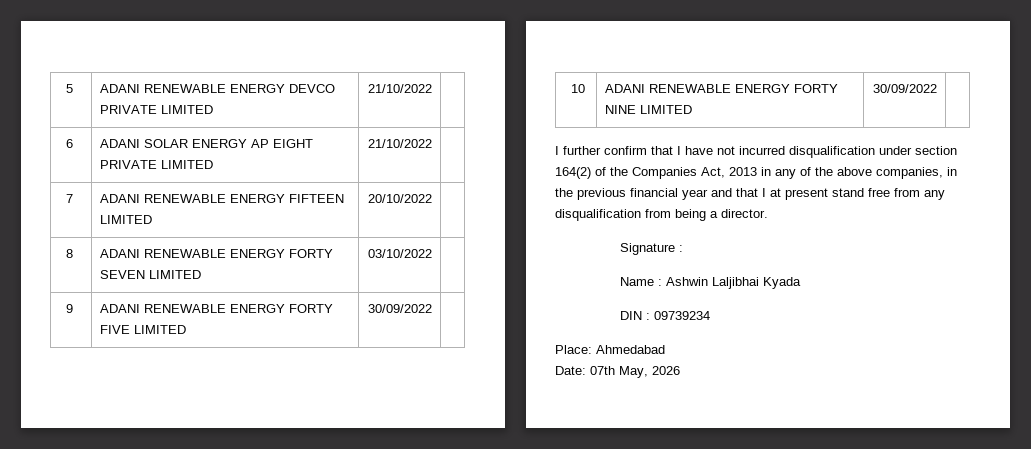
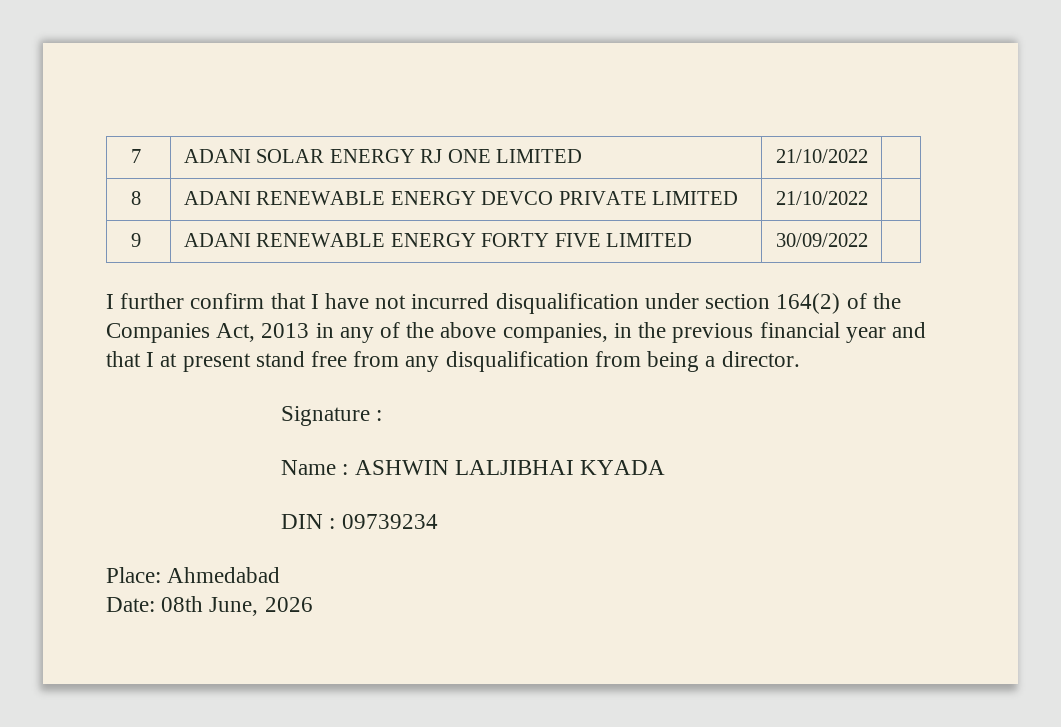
- 5 | ADANI RENEWABLE ENERGY DEVCO PRIVATE LIMITED | 21/10/2022 |
+ 7 | ADANI SOLAR ENERGY RJ ONE LIMITED | 21/10/2022 |
+ 8 | ADANI RENEWABLE ENERGY DEVCO PRIVATE LIMITED | 21/10/2022 |
- 6 | ADANI SOLAR ENERGY AP EIGHT PRIVATE LIMITED | 21/10/2022 |
- 7 | ADANI RENEWABLE ENERGY FIFTEEN LIMITED | 20/10/2022 |
- 8 | ADANI RENEWABLE ENERGY FORTY SEVEN LIMITED | 03/10/2022 |
- 10 | ADANI RENEWABLE ENERGY FORTY NINE LIMITED | 30/09/2022 |
- Name : Ashwin Laljibhai Kyada
+ Name : ASHWIN LALJIBHAI KYADA
- Date: 07th May, 2026
+ Date: 08th June, 2026

